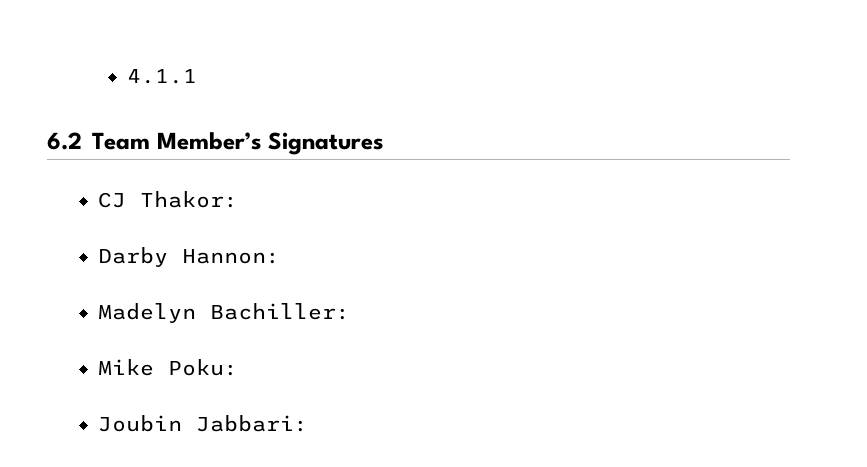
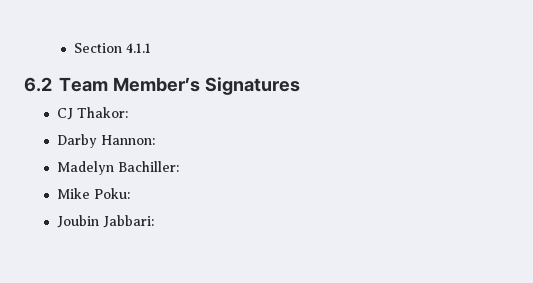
- 4.1.1
+ Section 4.1.1

